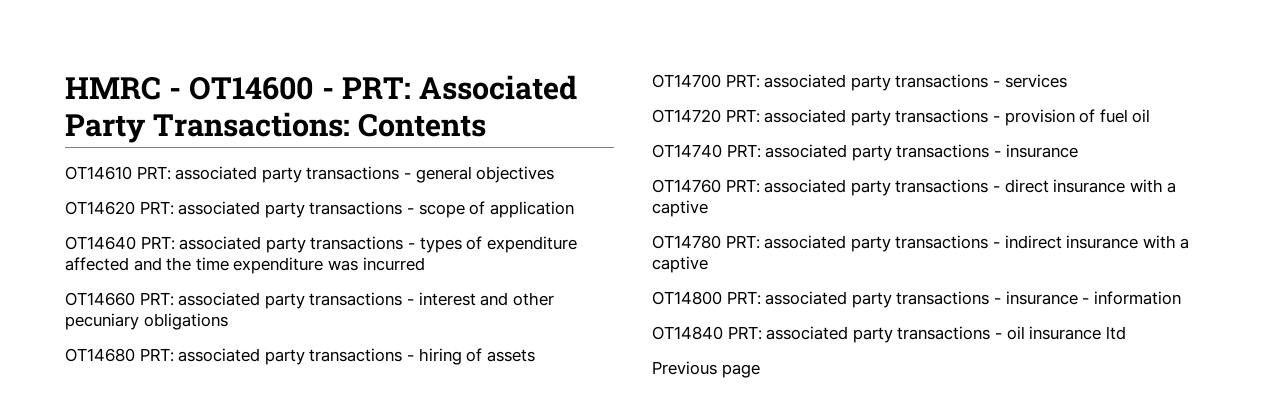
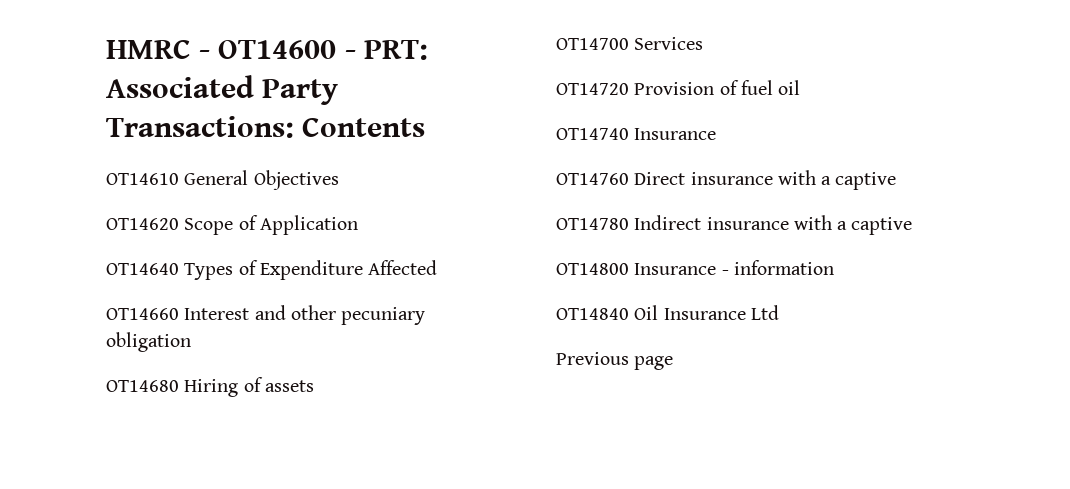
- OT14610 PRT: associated party transactions - general objectives
- OT14620 PRT: associated party transactions - scope of application
- OT14640 PRT: associated party transactions - types of expenditure affected and the time expenditure was incurred
- OT14660 PRT: associated party transactions - interest and other pecuniary obligations
+ OT14610 General Objectives
+ OT14620 Scope of Application
+ OT14640 Types of Expenditure Affected
+ OT14660 Interest and other pecuniary obligation
- OT14680 PRT: associated party transactions - hiring of assets
- OT14700 PRT: associated party transactions - services
- OT14720 PRT: associated party transactions - provision of fuel oil
- OT14740 PRT: associated party transactions - insurance
- OT14760 PRT: associated party transactions - direct insurance with a captive
+ OT14680 Hiring of assets
+ OT14700 Services
+ OT14720 Provision of fuel oil
+ OT14740 Insurance
+ OT14760 Direct insurance with a captive
- OT14780 PRT: associated party transactions - indirect insurance with a captive
+ OT14780 Indirect insurance with a captive
- OT14800 PRT: associated party transactions - insurance - information
- OT14840 PRT: associated party transactions - oil insurance ltd
+ OT14800 Insurance - information
+ OT14840 Oil Insurance Ltd

